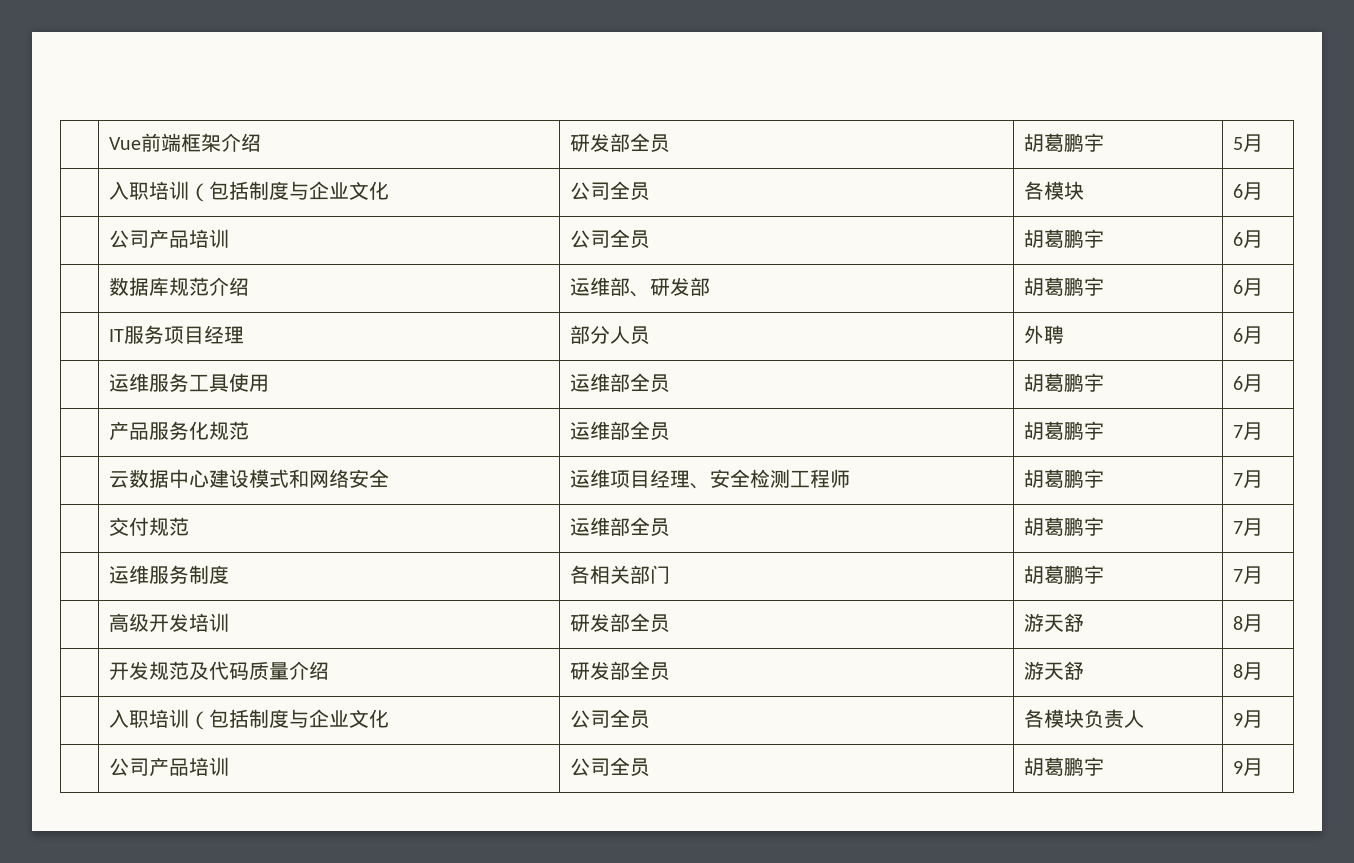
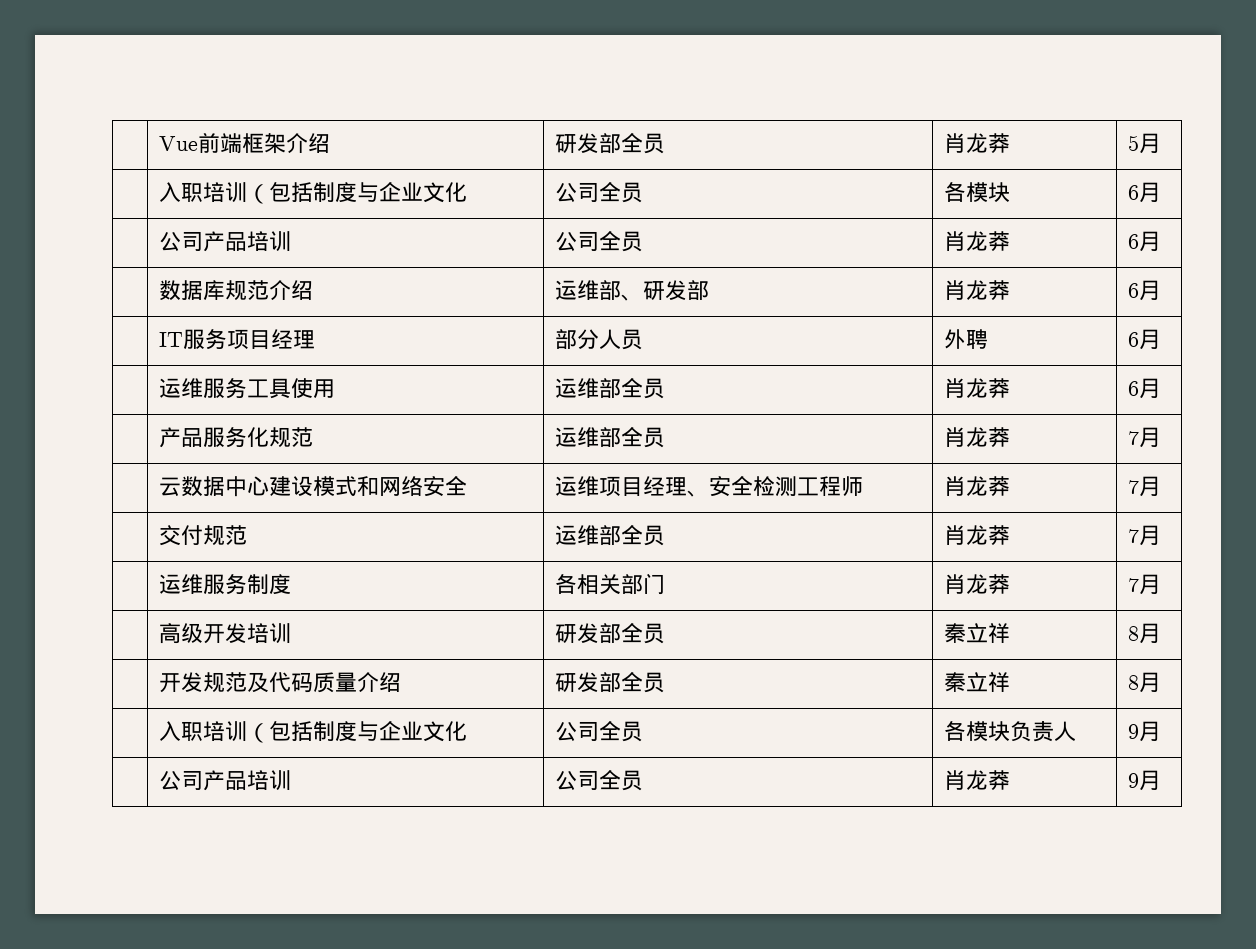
- | Vue前端框架介绍 | 研发部全员 | 胡葛鹏宇 | 5月
+ | Vue前端框架介绍 | 研发部全员 | 肖龙莽 | 5月
- | 公司产品培训 | 公司全员 | 胡葛鹏宇 | 6月
+ | 公司产品培训 | 公司全员 | 肖龙莽 | 6月
- | 数据库规范介绍 | 运维部、研发部 | 胡葛鹏宇 | 6月
+ | 数据库规范介绍 | 运维部、研发部 | 肖龙莽 | 6月
- | 运维服务工具使用 | 运维部全员 | 胡葛鹏宇 | 6月
+ | 运维服务工具使用 | 运维部全员 | 肖龙莽 | 6月
- | 产品服务化规范 | 运维部全员 | 胡葛鹏宇 | 7月
+ | 产品服务化规范 | 运维部全员 | 肖龙莽 | 7月
- | 云数据中心建设模式和网络安全 | 运维项目经理、安全检测工程师 | 胡葛鹏宇 | 7月
+ | 云数据中心建设模式和网络安全 | 运维项目经理、安全检测工程师 | 肖龙莽 | 7月
- | 交付规范 | 运维部全员 | 胡葛鹏宇 | 7月
+ | 交付规范 | 运维部全员 | 肖龙莽 | 7月
- | 运维服务制度 | 各相关部门 | 胡葛鹏宇 | 7月
+ | 运维服务制度 | 各相关部门 | 肖龙莽 | 7月
- | 高级开发培训 | 研发部全员 | 游天舒 | 8月
+ | 高级开发培训 | 研发部全员 | 秦立祥 | 8月
- | 开发规范及代码质量介绍 | 研发部全员 | 游天舒 | 8月
+ | 开发规范及代码质量介绍 | 研发部全员 | 秦立祥 | 8月
- | 公司产品培训 | 公司全员 | 胡葛鹏宇 | 9月
+ | 公司产品培训 | 公司全员 | 肖龙莽 | 9月

